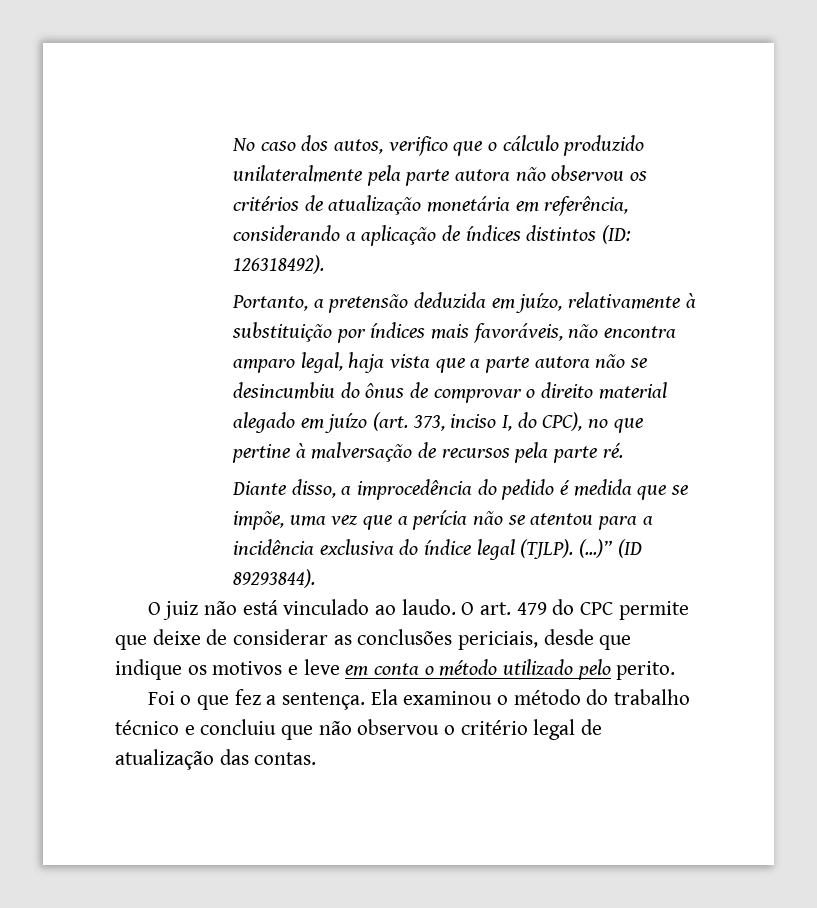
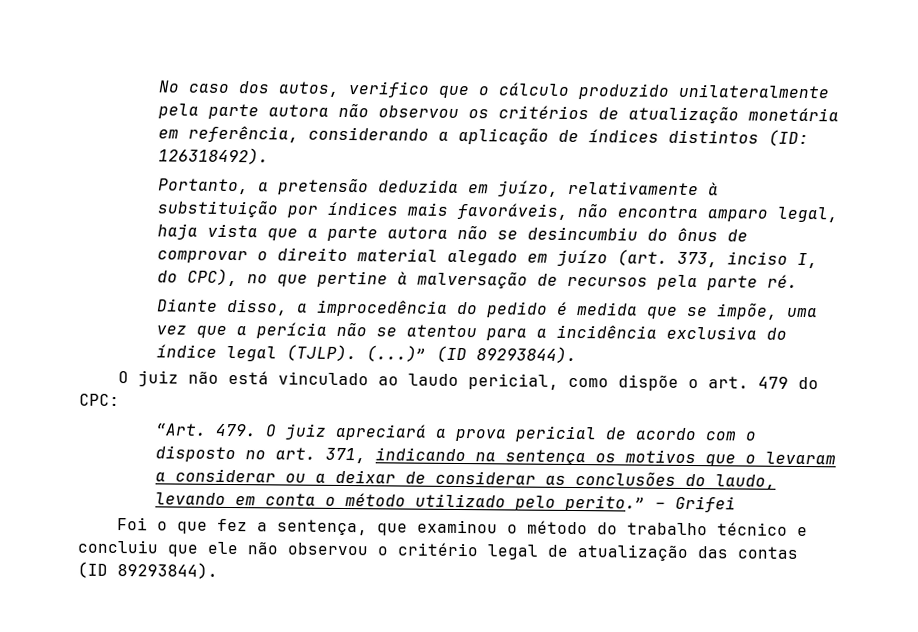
- O juiz não está vinculado ao laudo. O art. 479 do CPC permite que deixe de considerar as conclusões periciais, desde que indique os motivos e leve em conta o método utilizado pelo perito.
+ O juiz não está vinculado ao laudo pericial, como dispõe o art. 479 do CPC:
+ “Art. 479. O juiz apreciará a prova pericial de acordo com o disposto no art. 371, indicando na sentença os motivos que o levaram a considerar ou a deixar de considerar as conclusões do laudo, levando em conta o método utilizado pelo perito.” – Grifei
- Foi o que fez a sentença. Ela examinou o método do trabalho técnico e concluiu que não observou o critério legal de atualização das contas.
+ Foi o que fez a sentença, que examinou o método do trabalho técnico e concluiu que ele não observou o critério legal de atualização das contas (ID 89293844).

